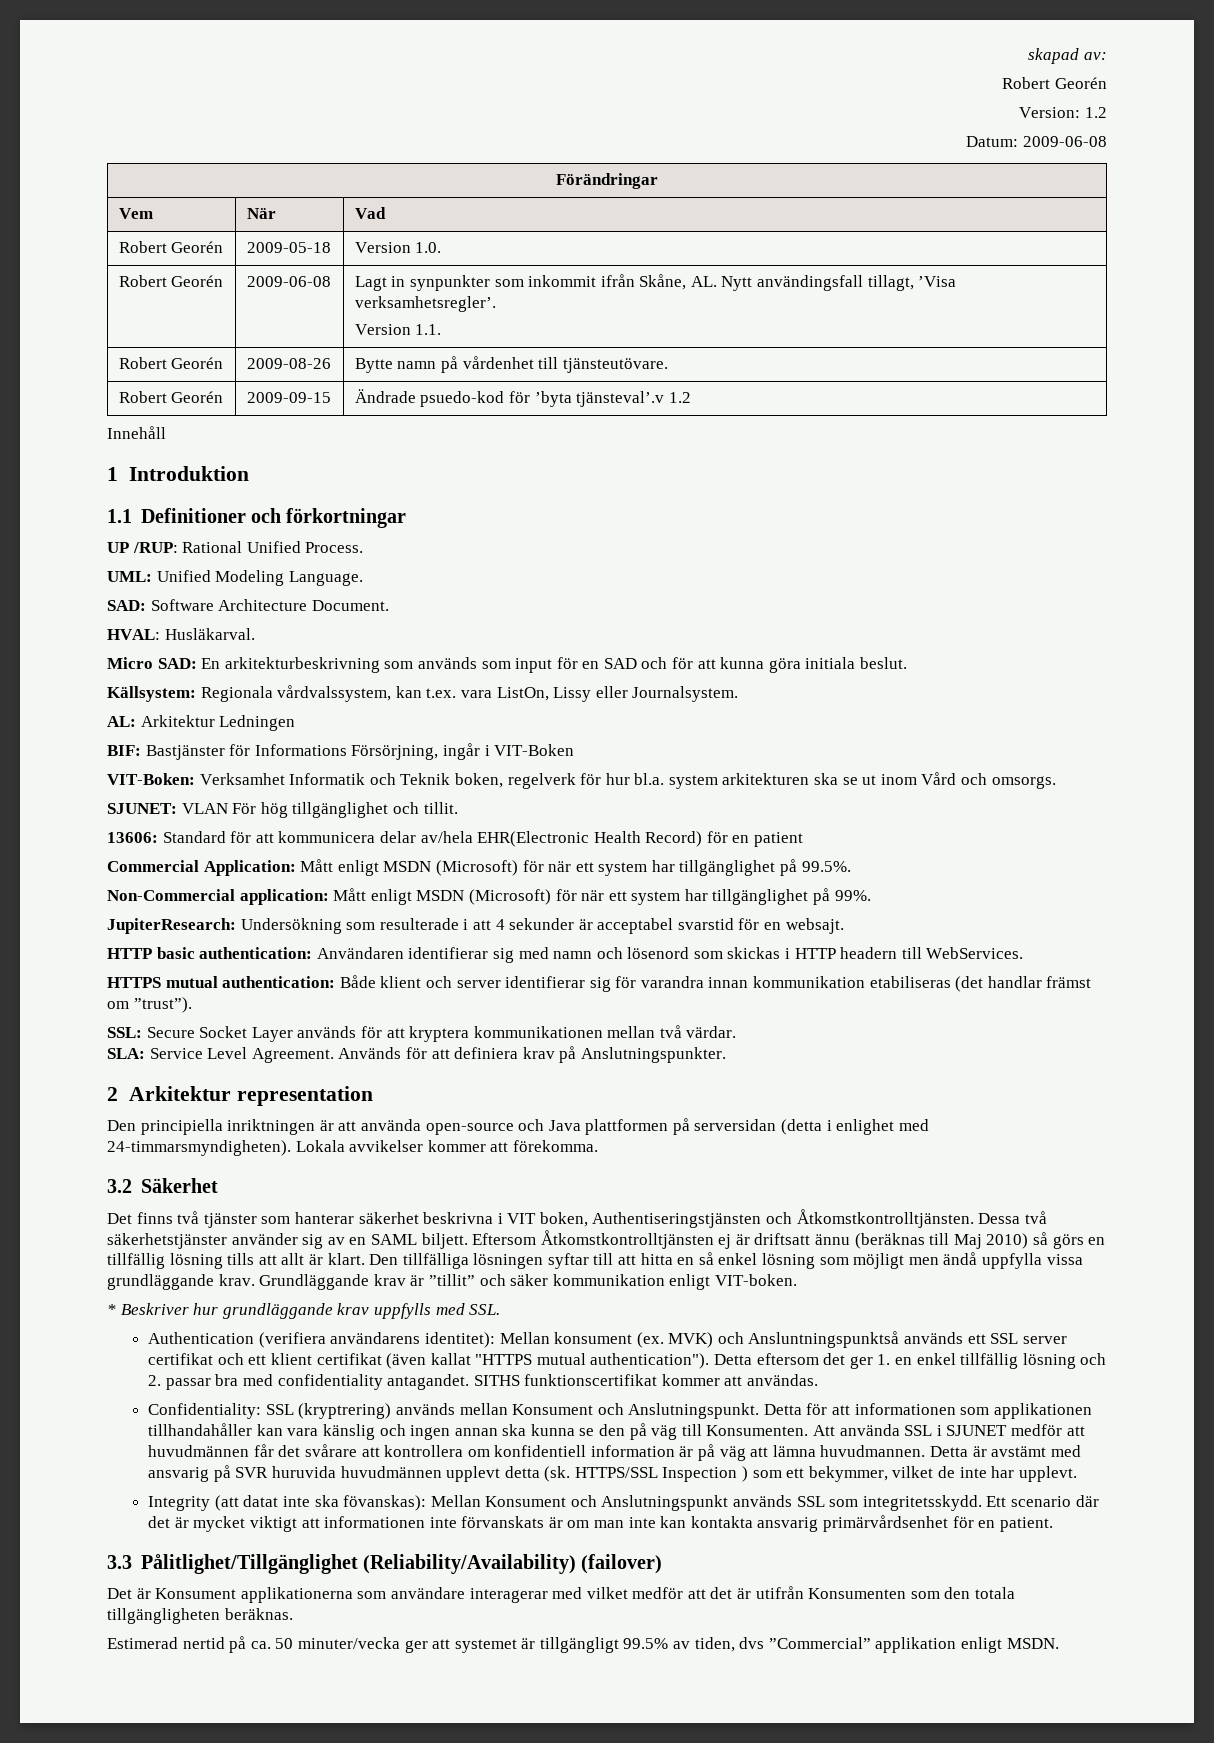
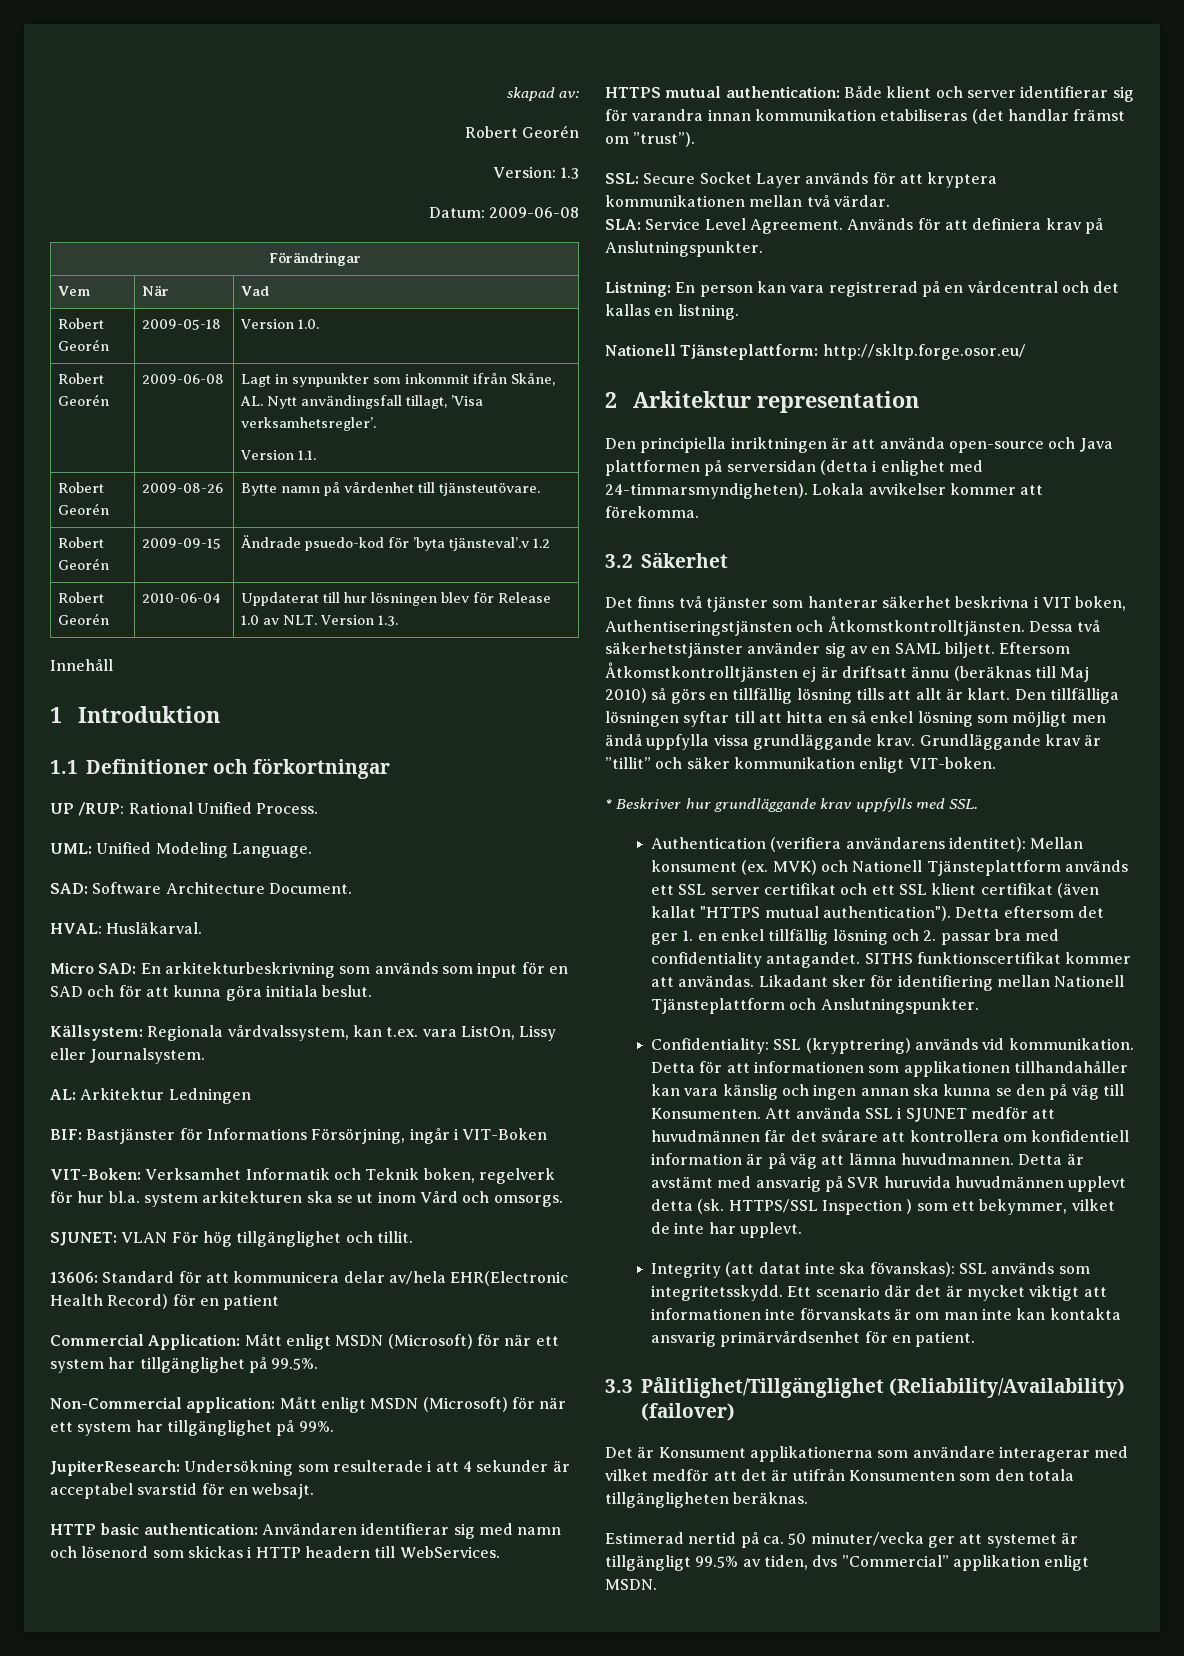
- Version: 1.2
+ Version: 1.3
+ Robert Georén | 2010-06-04 | Uppdaterat till hur lösningen blev för Release 1.0 av NLT. Version 1.3.
+ Listning: En person kan vara registrerad på en vårdcentral och det kallas en listning.
+ Nationell Tjänsteplattform: http://skltp.forge.osor.eu/
- MVK) och Ansluntningspunktså används ett SSL server certifikat och ett klient certifikat (även kallat "HTTPS mutual authentication").
+ MVK) och Nationell Tjänsteplattform används ett SSL server certifikat och ett SSL klient certifikat (även kallat "HTTPS mutual authentication").
+ Likadant sker för identifiering mellan Nationell Tjänsteplattform och Anslutningspunkter.
- Confidentiality: SSL (kryptrering) används mellan Konsument och Anslutningspunkt.
+ Confidentiality: SSL (kryptrering) används vid kommunikation.
- Integrity (att datat inte ska fövanskas): Mellan Konsument och Anslutningspunkt används SSL som integritetsskydd.
+ Integrity (att datat inte ska fövanskas): SSL används som integritetsskydd.

